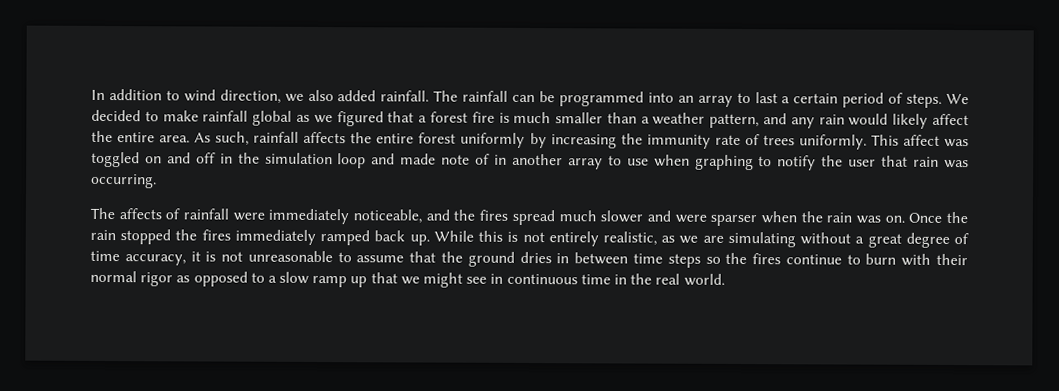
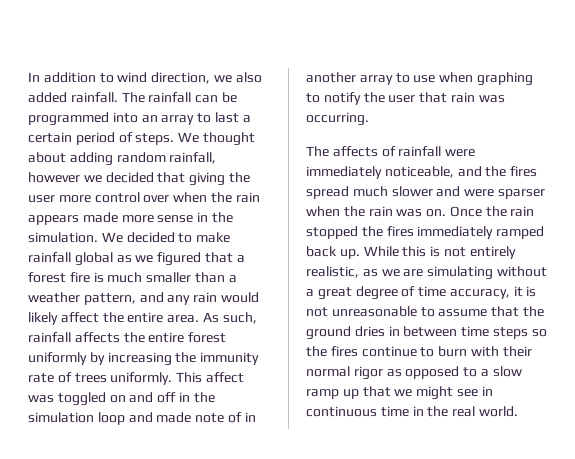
- We decided to make rainfall global as we figured that a forest fire is much smaller than a weather pattern, and any rain would likely affect the entire area.
+ We thought about adding random rainfall, however we decided that giving the user more control over when the rain appears made more sense in the simulation. We decided to make rainfall global as we figured that a forest fire is much smaller than a weather pattern, and any rain would likely affect the entire area.

